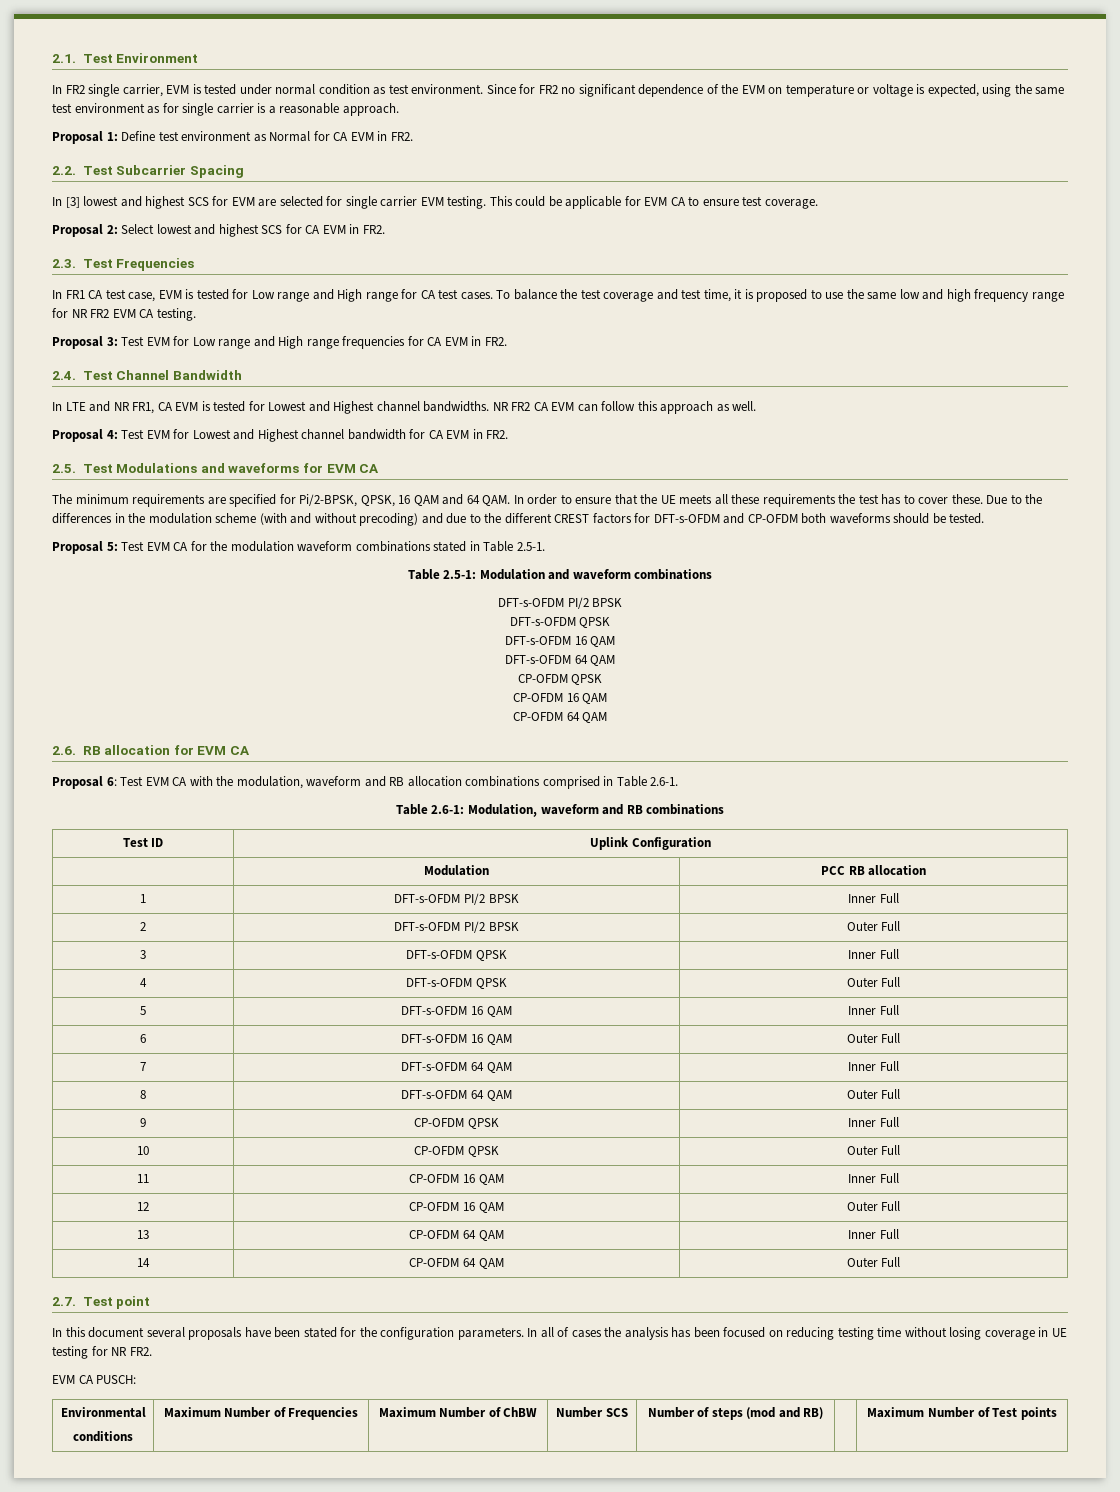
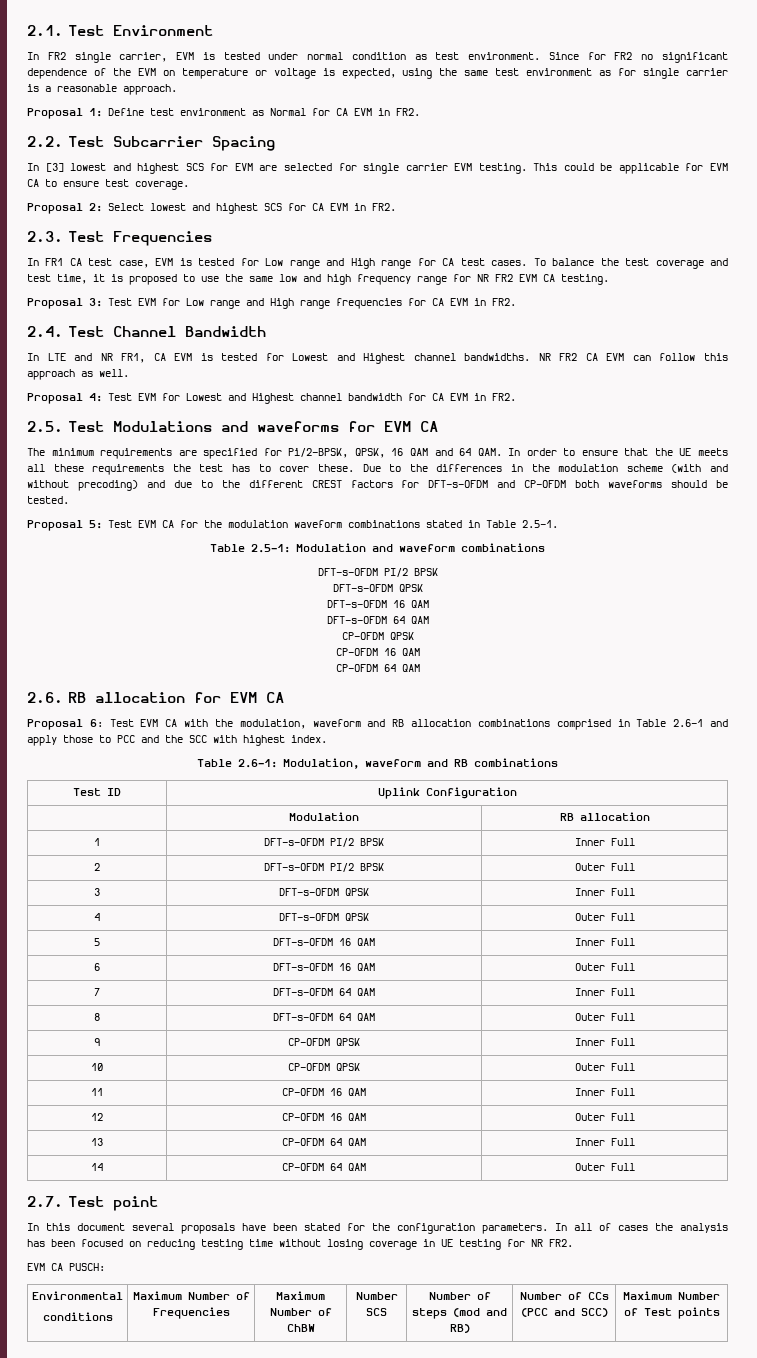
- Proposal 6: Test EVM CA with the modulation, waveform and RB allocation combinations comprised in Table 2.6-1.
+ Proposal 6: Test EVM CA with the modulation, waveform and RB allocation combinations comprised in Table 2.6-1 and apply those to PCC and the SCC with highest index.
- | Modulation | PCC RB allocation
+ | Modulation | RB allocation
  Environmental
- conditions | Maximum Number of Frequencies | Maximum Number of ChBW | Number SCS | Number of steps (mod and RB) | | Maximum Number of Test points
+ conditions | Maximum Number of Frequencies | Maximum Number of ChBW | Number SCS | Number of steps (mod and RB) | Number of CCs (PCC and SCC) | Maximum Number of Test points

